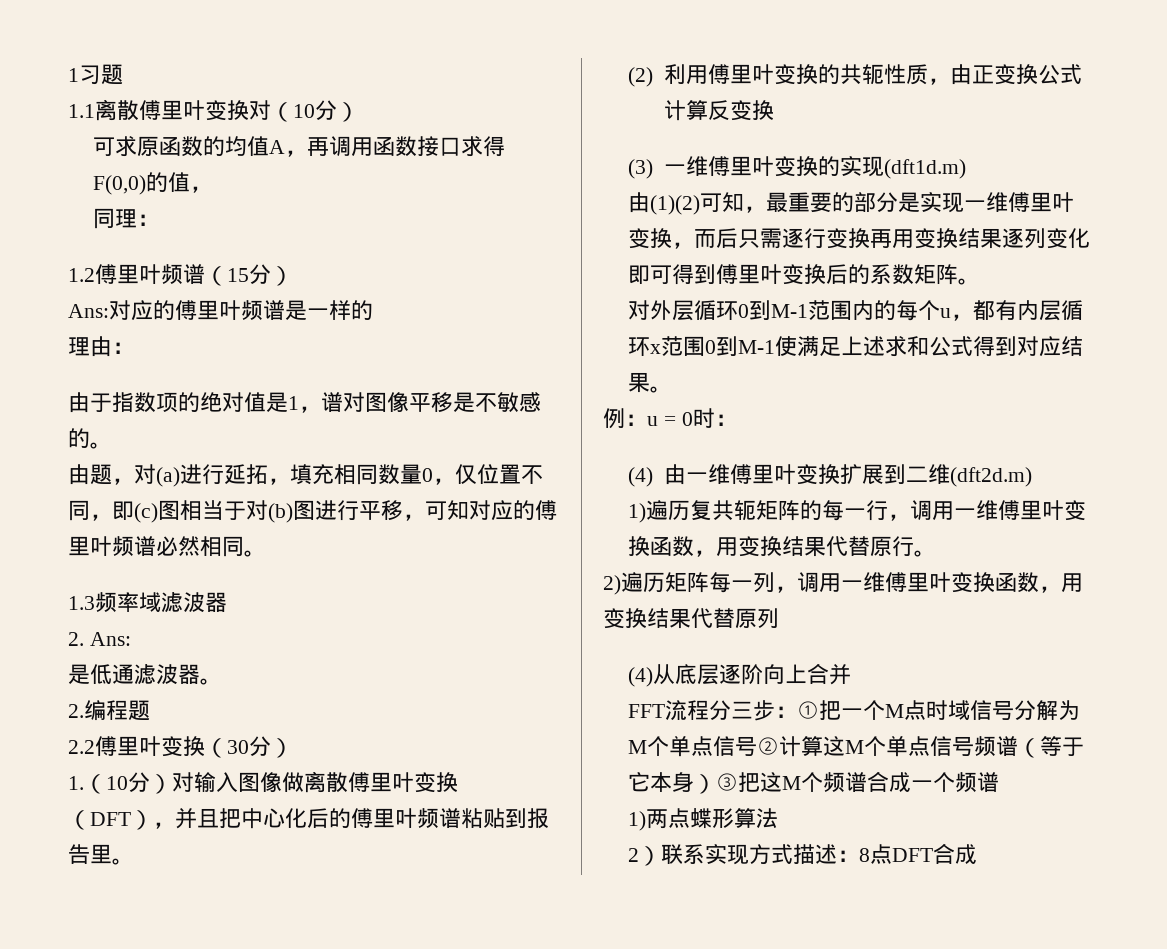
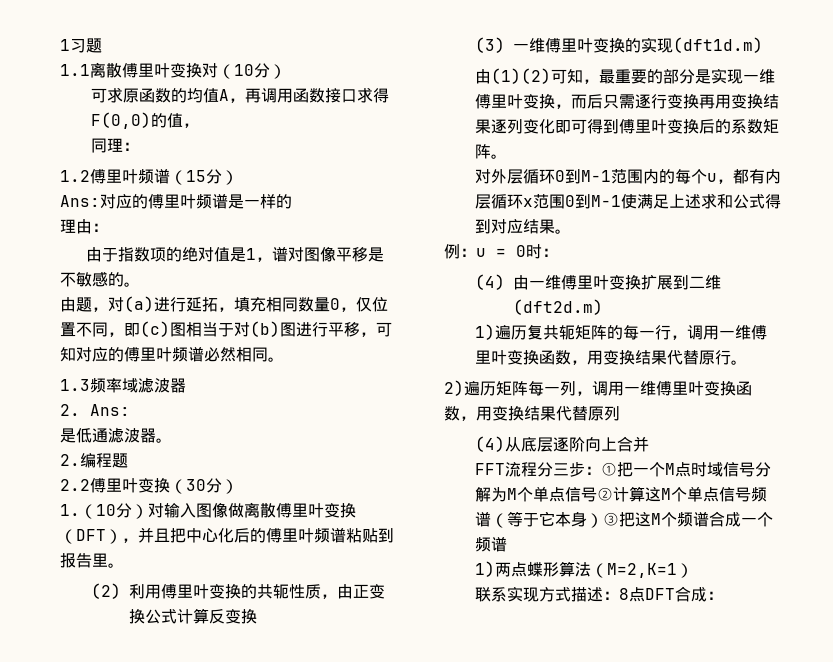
- 1)两点蝶形算法
- 2）联系实现方式描述：8点DFT合成
+ 1)两点蝶形算法（M=2,K=1）
+ 联系实现方式描述：8点DFT合成：

